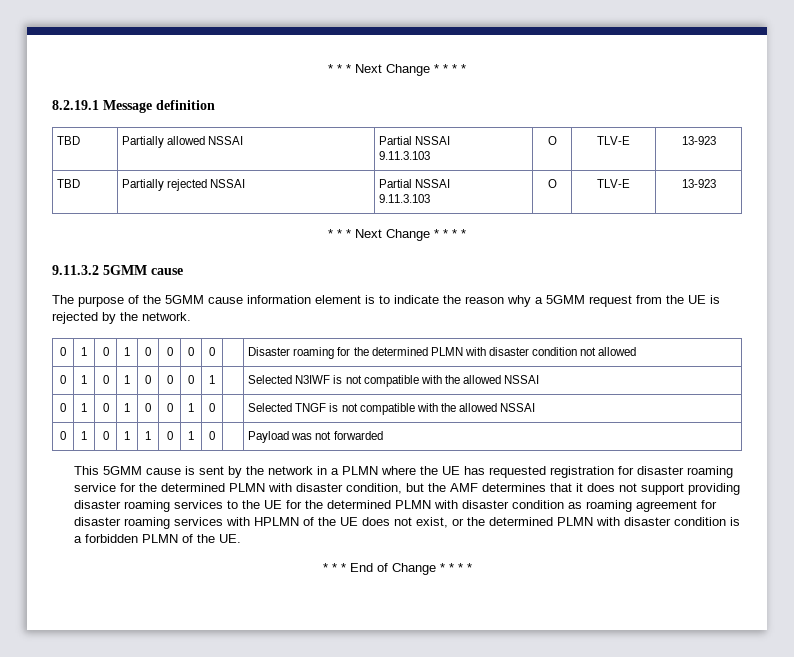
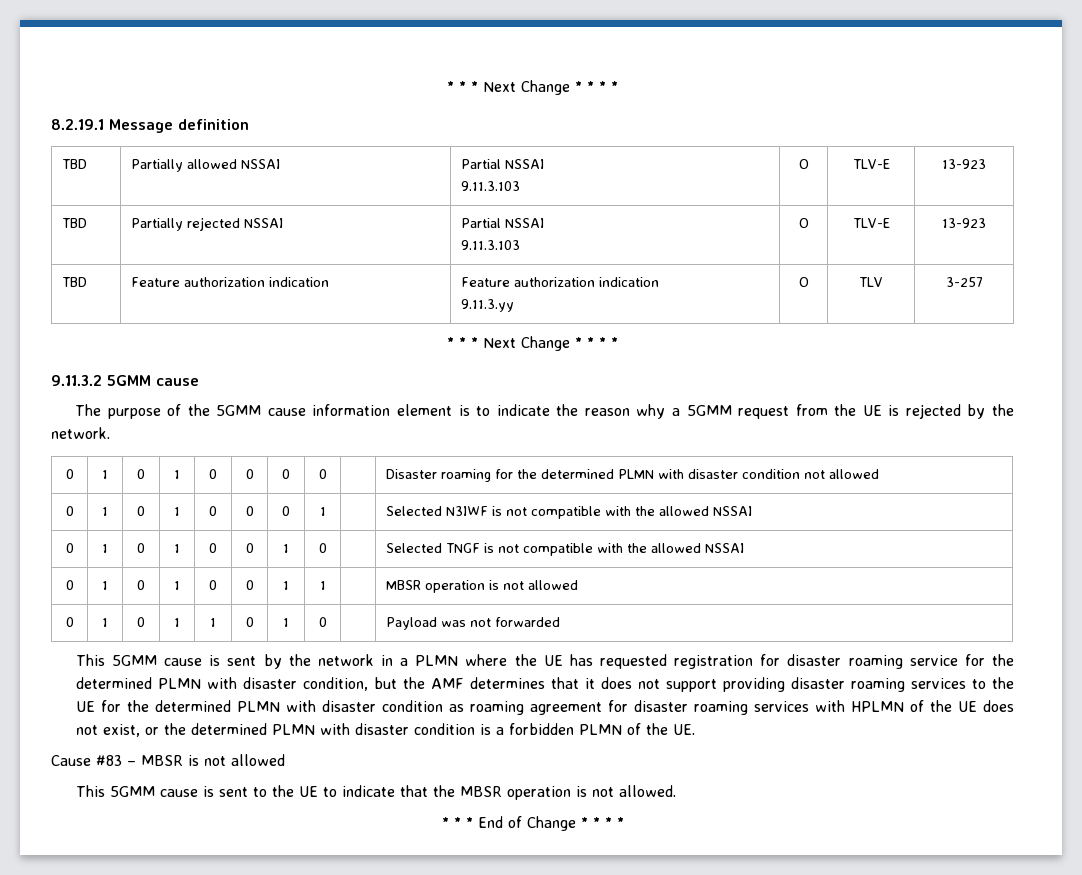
+ TBD | Feature authorization indication | Feature authorization indication
+ 9.11.3.yy | O | TLV | 3-257
+ 0 | 1 | 0 | 1 | 0 | 0 | 1 | 1 | | MBSR operation is not allowed
+ Cause #83 – MBSR is not allowed
+ This 5GMM cause is sent to the UE to indicate that the MBSR operation is not allowed.

